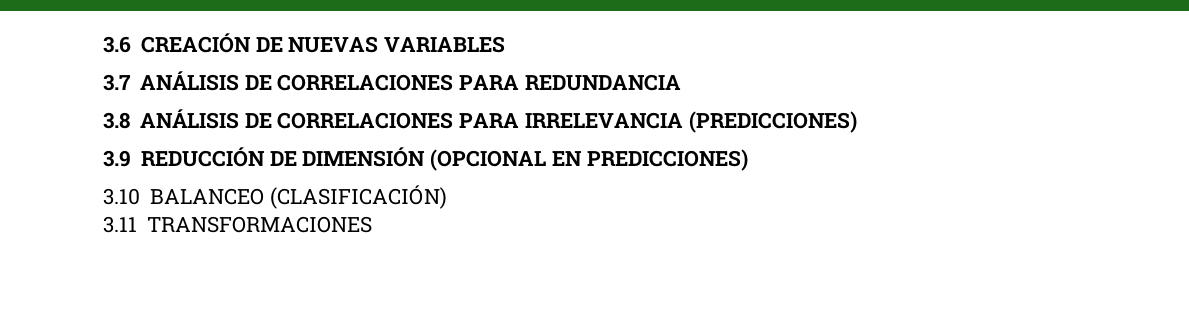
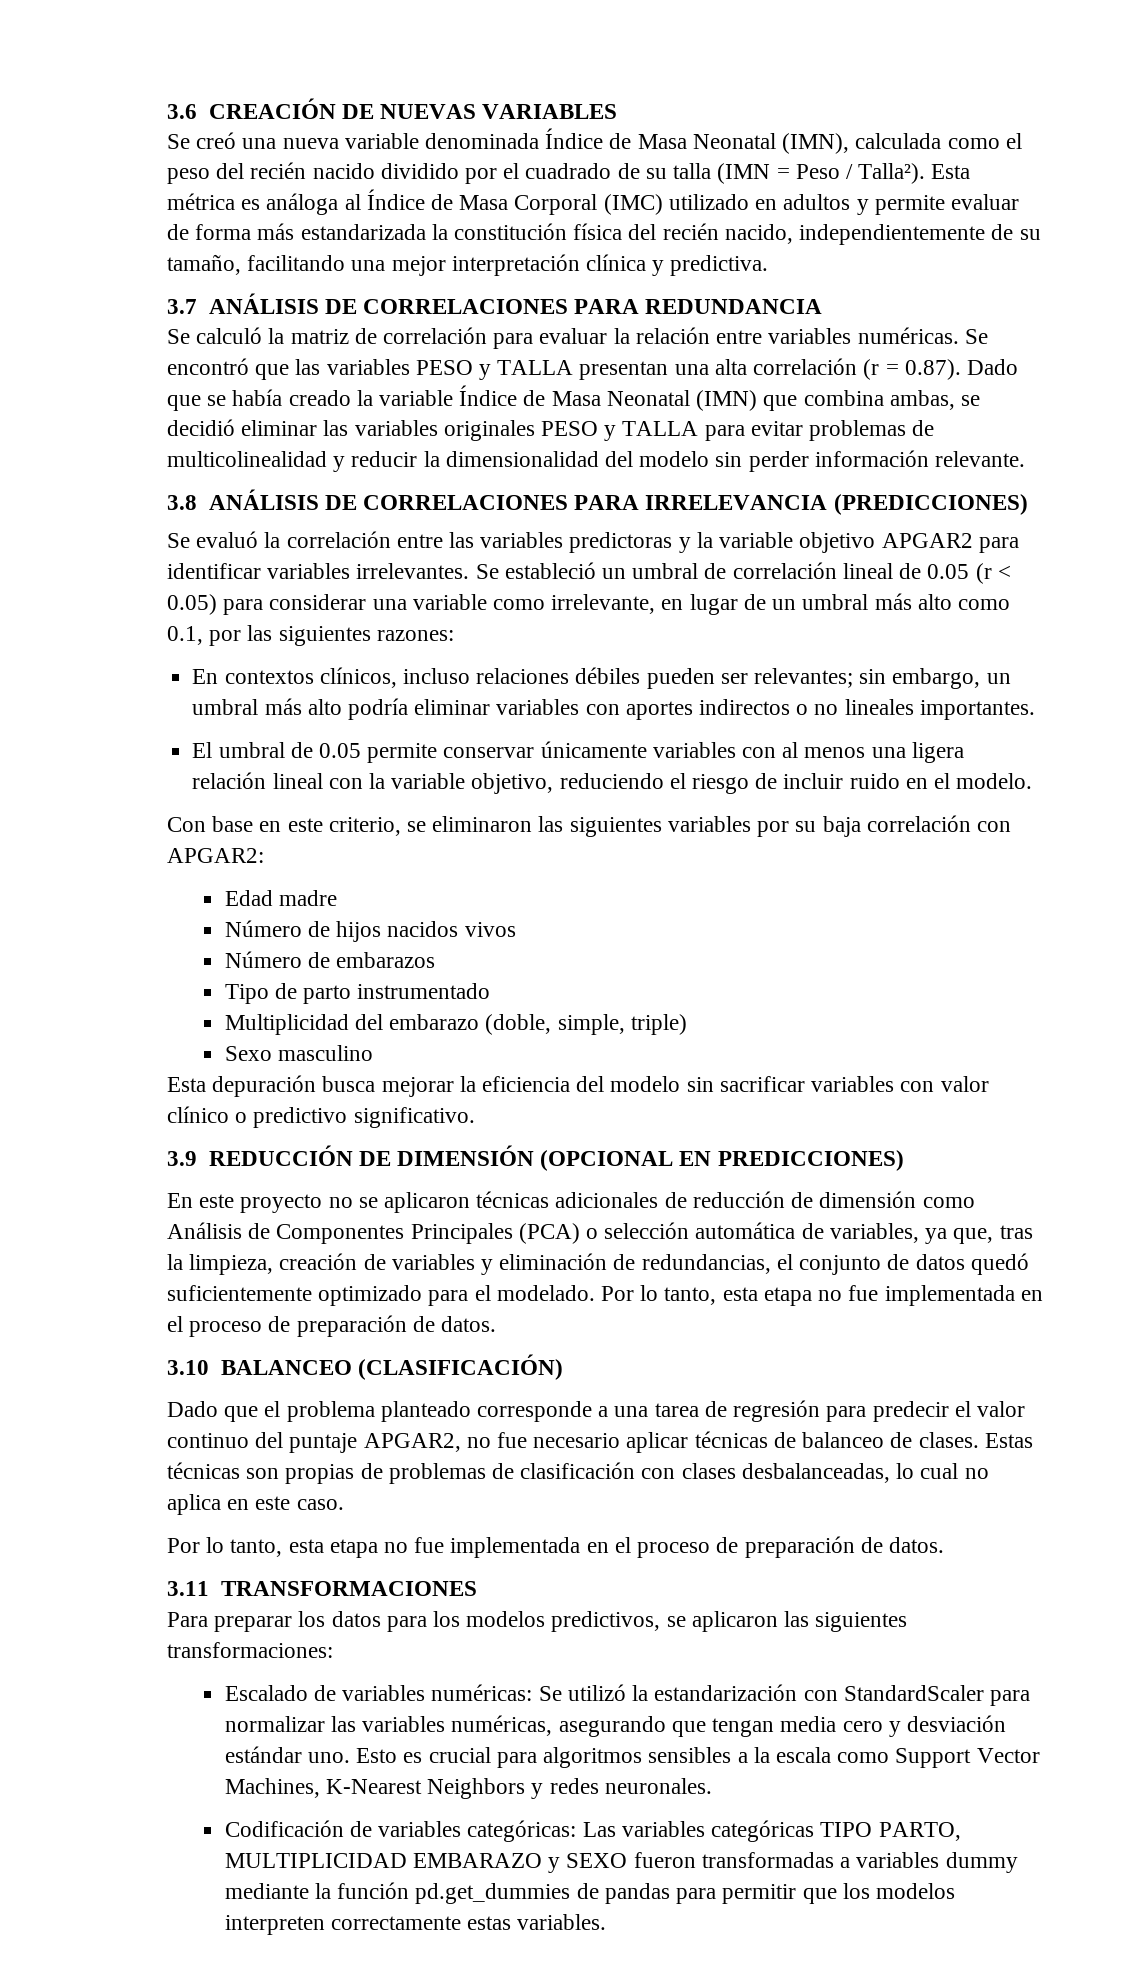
+ Se creó una nueva variable denominada Índice de Masa Neonatal (IMN), calculada como el peso del recién nacido dividido por el cuadrado de su talla (IMN = Peso / Talla²). Esta métrica es análoga al Índice de Masa Corporal (IMC) utilizado en adultos y permite evaluar de forma más estandarizada la constitución física del recién nacido, independientemente de su tamaño, facilitando una mejor interpretación clínica y predictiva.
+ Se calculó la matriz de correlación para evaluar la relación entre variables numéricas. Se encontró que las variables PESO y TALLA presentan una alta correlación (r = 0.87). Dado que se había creado la variable Índice de Masa Neonatal (IMN) que combina ambas, se decidió eliminar las variables originales PESO y TALLA para evitar problemas de multicolinealidad y reducir la dimensionalidad del modelo sin perder información relevante.
+ Se evaluó la correlación entre las variables predictoras y la variable objetivo APGAR2 para identificar variables irrelevantes. Se estableció un umbral de correlación lineal de 0.05 (r < 0.05) para considerar una variable como irrelevante, en lugar de un umbral más alto como 0.1, por las siguientes razones:
+ En contextos clínicos, incluso relaciones débiles pueden ser relevantes; sin embargo, un umbral más alto podría eliminar variables con aportes indirectos o no lineales importantes.
+ El umbral de 0.05 permite conservar únicamente variables con al menos una ligera relación lineal con la variable objetivo, reduciendo el riesgo de incluir ruido en el modelo.
+ Con base en este criterio, se eliminaron las siguientes variables por su baja correlación con APGAR2:
+ Edad madre
+ Número de hijos nacidos vivos
+ Número de embarazos
+ Tipo de parto instrumentado
+ Multiplicidad del embarazo (doble, simple, triple)
+ Sexo masculino
+ Esta depuración busca mejorar la eficiencia del modelo sin sacrificar variables con valor clínico o predictivo significativo.
+ En este proyecto no se aplicaron técnicas adicionales de reducción de dimensión como Análisis de Componentes Principales (PCA) o selección automática de variables, ya que, tras la limpieza, creación de variables y eliminación de redundancias, el conjunto de datos quedó suficientemente optimizado para el modelado. Por lo tanto, esta etapa no fue implementada en el proceso de preparación de datos.
  3.10 BALANCEO (CLASIFICACIÓN)
+ Dado que el problema planteado corresponde a una tarea de regresión para predecir el valor continuo del puntaje APGAR2, no fue necesario aplicar técnicas de balanceo de clases. Estas técnicas son propias de problemas de clasificación con clases desbalanceadas, lo cual no aplica en este caso.
+ Por lo tanto, esta etapa no fue implementada en el proceso de preparación de datos.
  3.11 TRANSFORMACIONES
+ Para preparar los datos para los modelos predictivos, se aplicaron las siguientes transformaciones:
+ Escalado de variables numéricas: Se utilizó la estandarización con StandardScaler para normalizar las variables numéricas, asegurando que tengan media cero y desviación estándar uno. Esto es crucial para algoritmos sensibles a la escala como Support Vector Machines, K-Nearest Neighbors y redes neuronales.
+ Codificación de variables categóricas: Las variables categóricas TIPO PARTO, MULTIPLICIDAD EMBARAZO y SEXO fueron transformadas a variables dummy mediante la función pd.get_dummies de pandas para permitir que los modelos interpreten correctamente estas variables.

